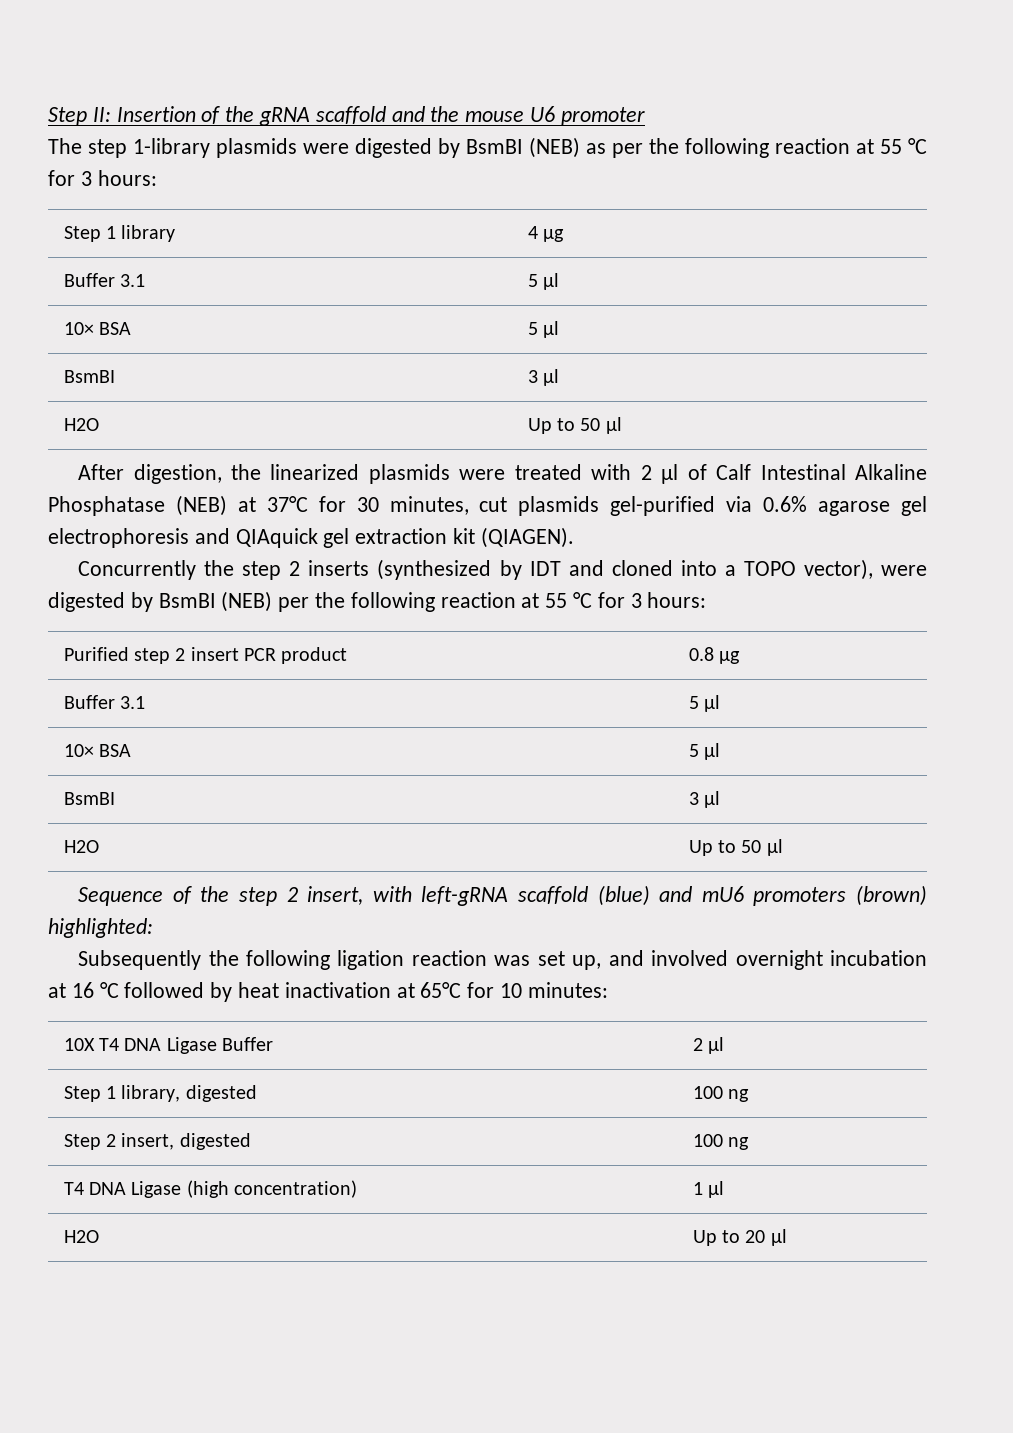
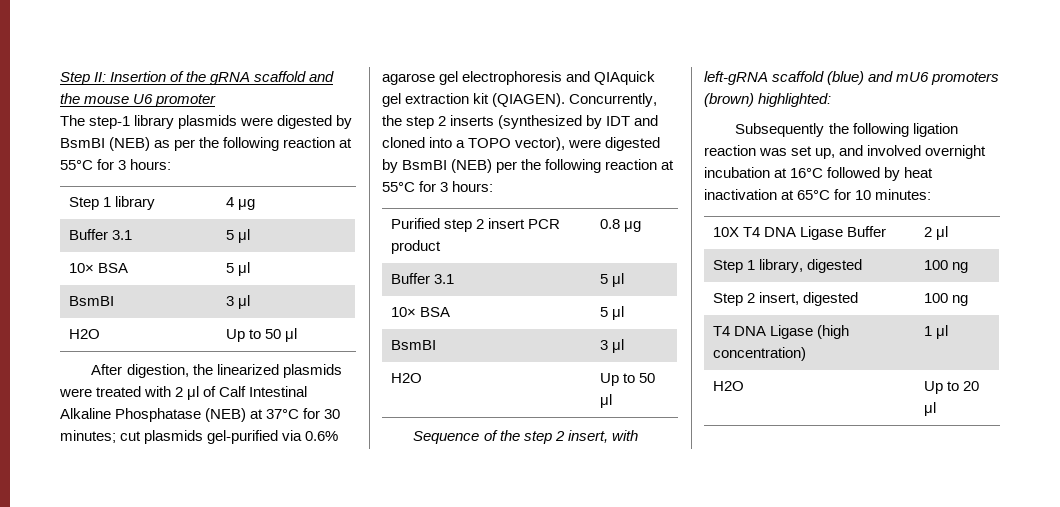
- The step 1-library plasmids were digested by BsmBI (NEB) as per the following reaction at 55 °C for 3 hours:
+ The step-1 library plasmids were digested by BsmBI (NEB) as per the following reaction at 55°C for 3 hours:
- After digestion, the linearized plasmids were treated with 2 μl of Calf Intestinal Alkaline Phosphatase (NEB) at 37°C for 30 minutes, cut plasmids gel-purified via 0.6% agarose gel electrophoresis and QIAquick gel extraction kit (QIAGEN).
- Concurrently the step 2 inserts (synthesized by IDT and cloned into a TOPO vector), were digested by BsmBI (NEB) per the following reaction at 55 °C for 3 hours:
+ After digestion, the linearized plasmids were treated with 2 μl of Calf Intestinal Alkaline Phosphatase (NEB) at 37°C for 30 minutes; cut plasmids gel-purified via 0.6% agarose gel electrophoresis and QIAquick gel extraction kit (QIAGEN). Concurrently, the step 2 inserts (synthesized by IDT and cloned into a TOPO vector), were digested by BsmBI (NEB) per the following reaction at 55°C for 3 hours:
- Subsequently the following ligation reaction was set up, and involved overnight incubation at 16 °C followed by heat inactivation at 65°C for 10 minutes:
+ Subsequently the following ligation reaction was set up, and involved overnight incubation at 16°C followed by heat inactivation at 65°C for 10 minutes:

